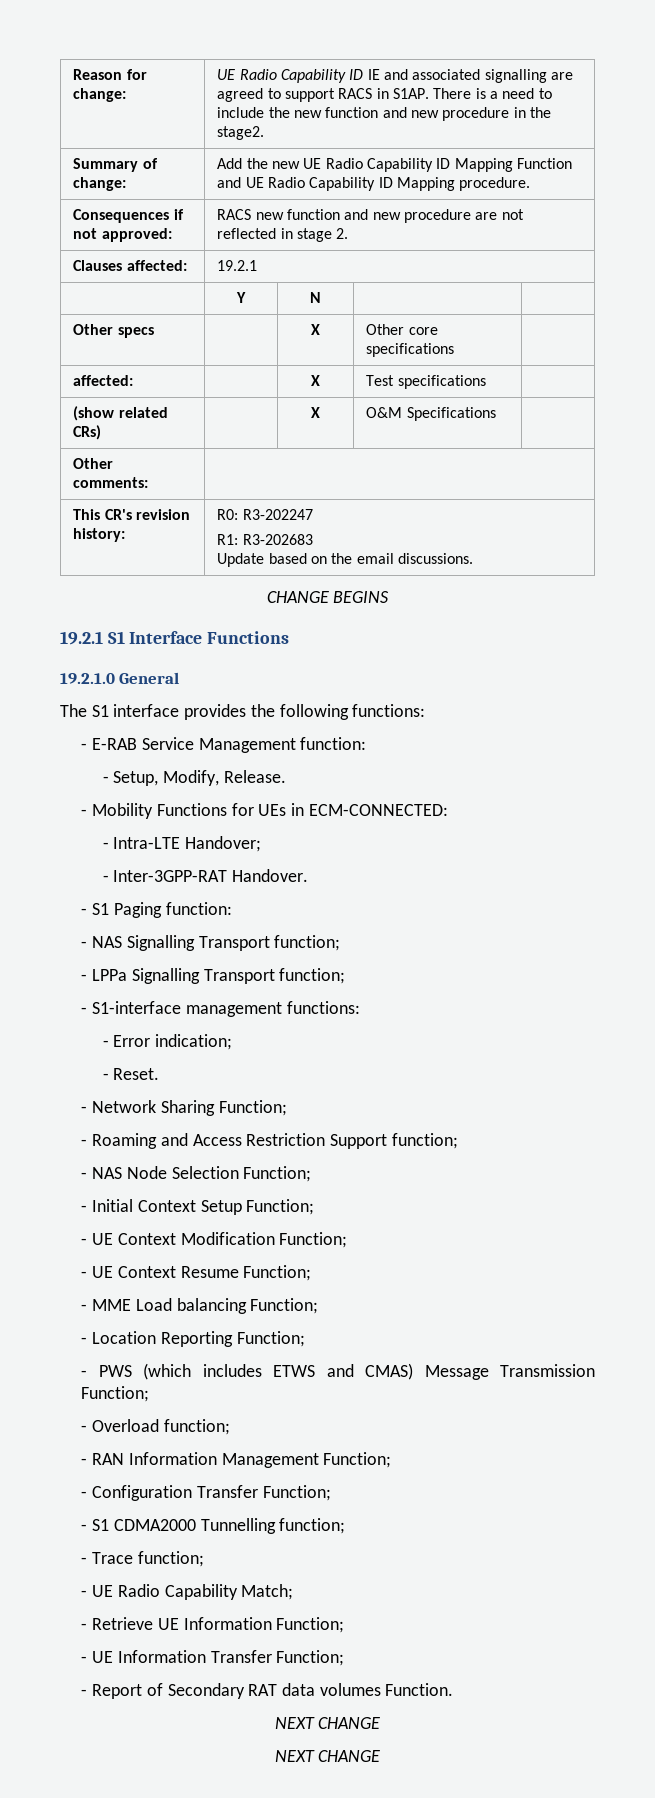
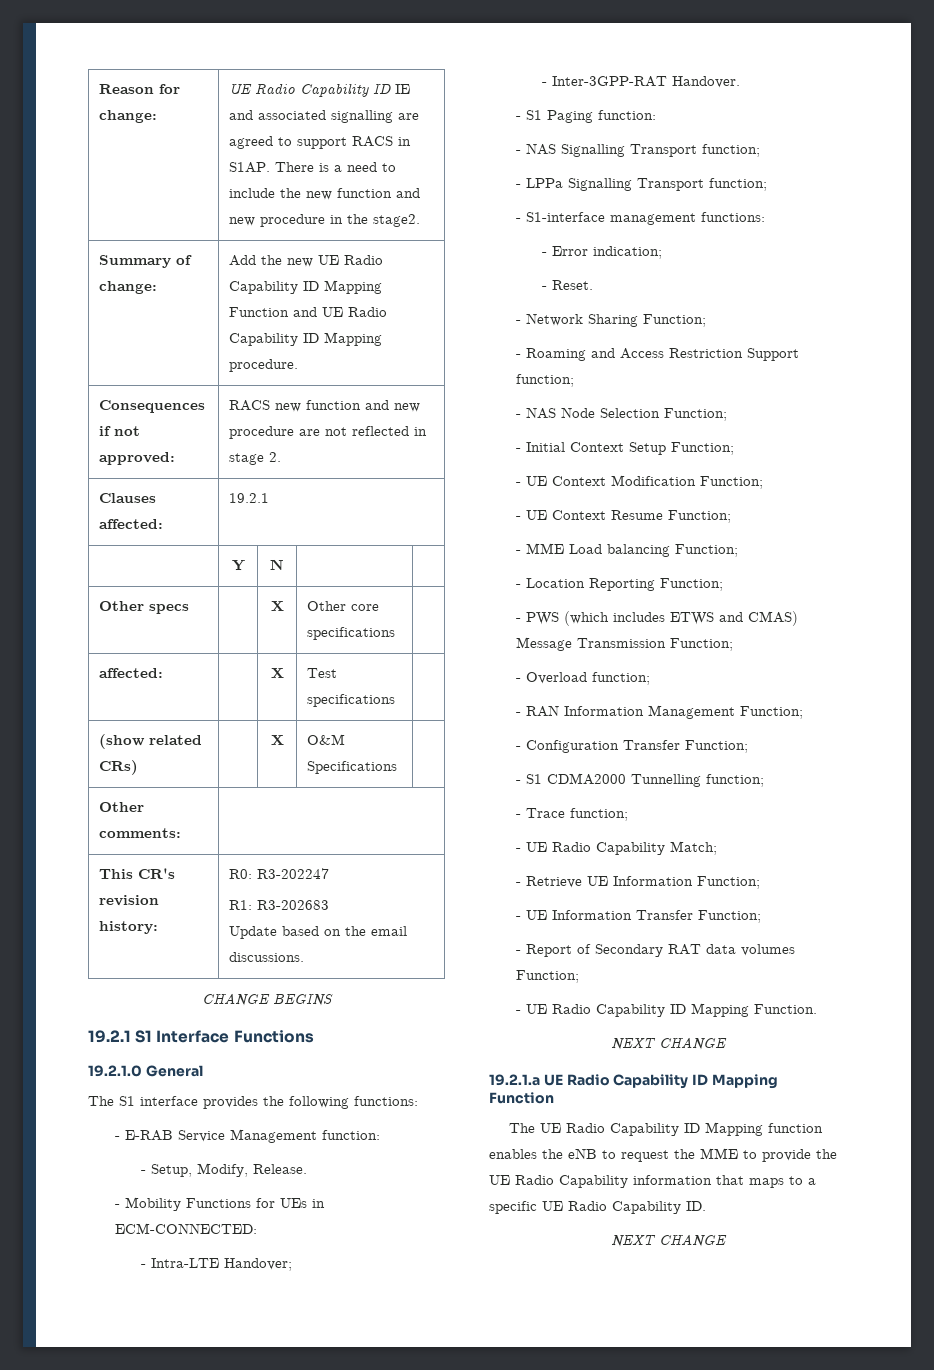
- - Report of Secondary RAT data volumes Function.
+ - Report of Secondary RAT data volumes Function;
+ - UE Radio Capability ID Mapping Function.
  NEXT CHANGE
+ 19.2.1.a UE Radio Capability ID Mapping Function
+ The UE Radio Capability ID Mapping function enables the eNB to request the MME to provide the UE Radio Capability information that maps to a specific UE Radio Capability ID.

